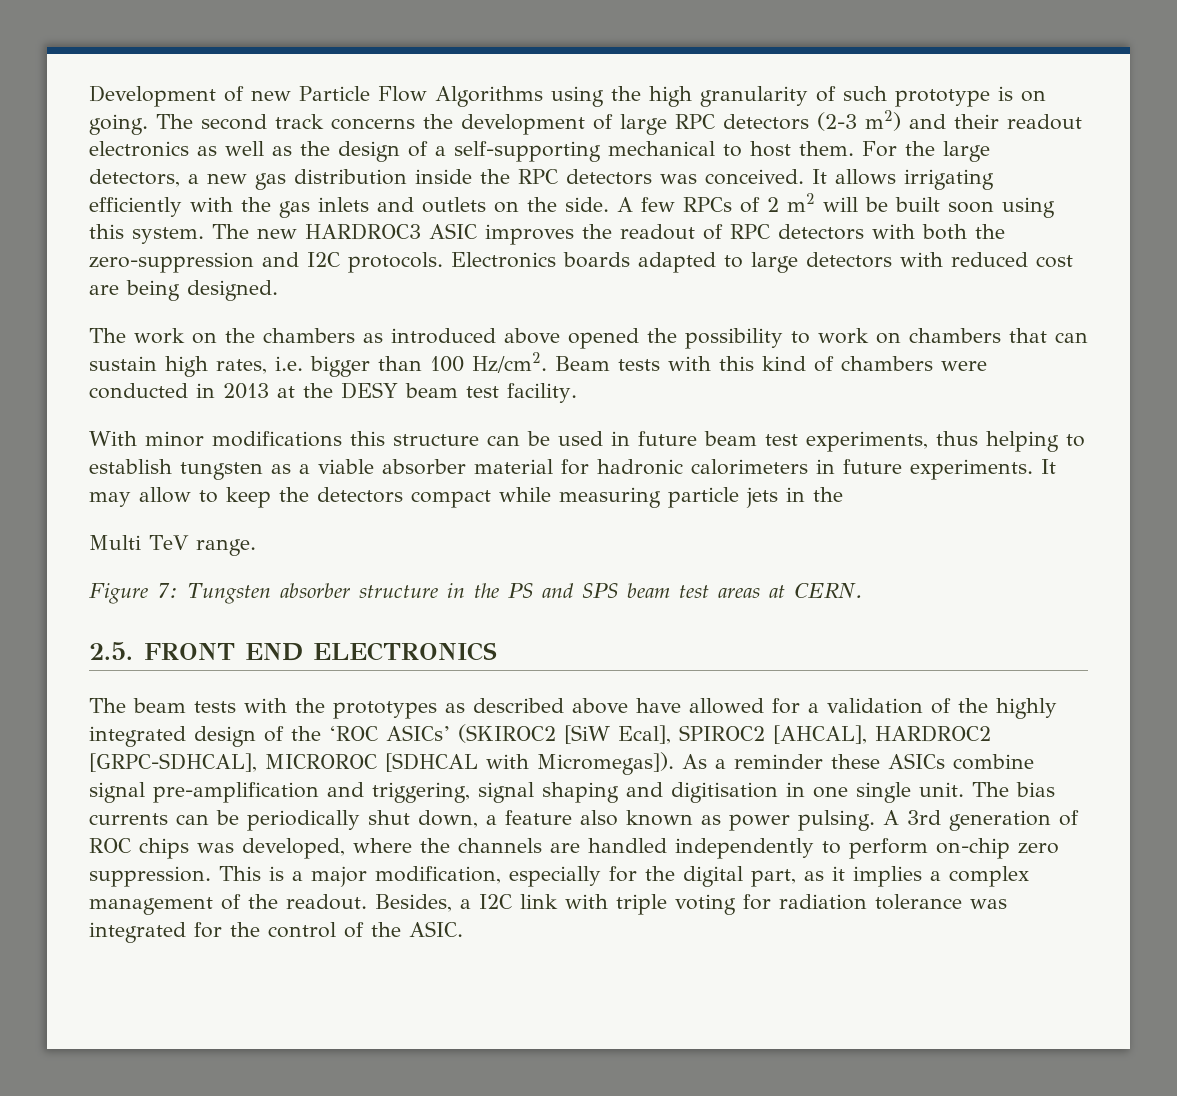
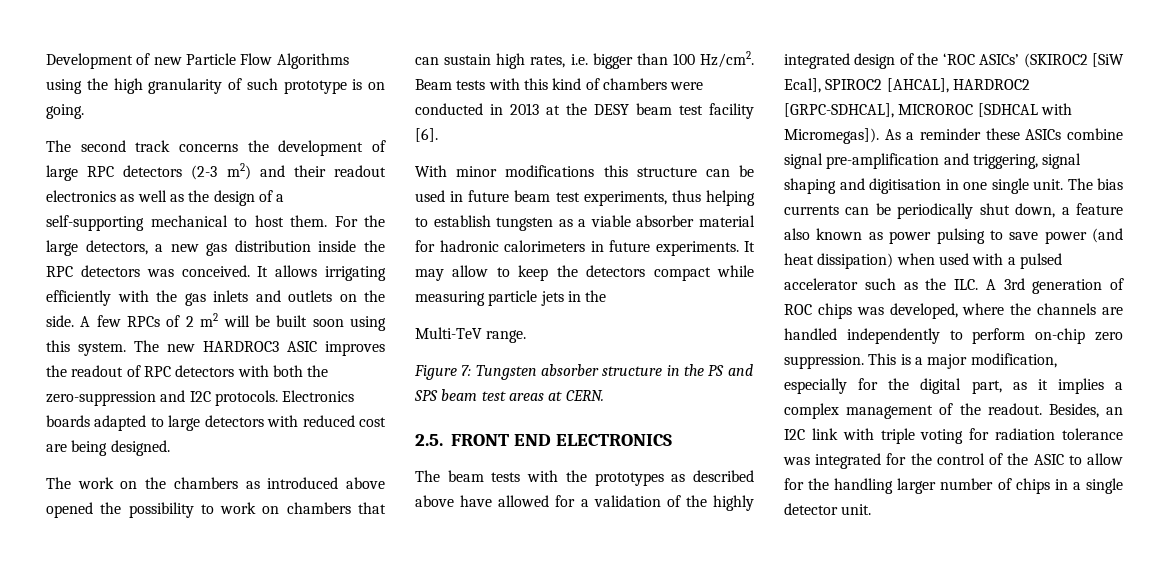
- Development of new Particle Flow Algorithms using the high granularity of such prototype is on going. The second track concerns the development of large RPC detectors (2-3 m2) and their readout electronics as well as the design of a self-supporting mechanical to host them.
+ Development of new Particle Flow Algorithms using the high granularity of such prototype is on going.
+ The second track concerns the development of large RPC detectors (2-3 m2) and their readout electronics as well as the design of a self-supporting mechanical to host them.
- Beam tests with this kind of chambers were conducted in 2013 at the DESY beam test facility.
+ Beam tests with this kind of chambers were conducted in 2013 at the DESY beam test facility [6].
- Multi TeV range.
+ Multi-TeV range.
- The bias currents can be periodically shut down, a feature also known as power pulsing. A 3rd generation of ROC chips was developed, where the channels are handled independently to perform on-chip zero suppression.
+ The bias currents can be periodically shut down, a feature also known as power pulsing to save power (and heat dissipation) when used with a pulsed accelerator such as the ILC. A 3rd generation of ROC chips was developed, where the channels are handled independently to perform on-chip zero suppression.
- Besides, a I2C link with triple voting for radiation tolerance was integrated for the control of the ASIC.
+ Besides, an I2C link with triple voting for radiation tolerance was integrated for the control of the ASIC to allow for the handling larger number of chips in a single detector unit.

